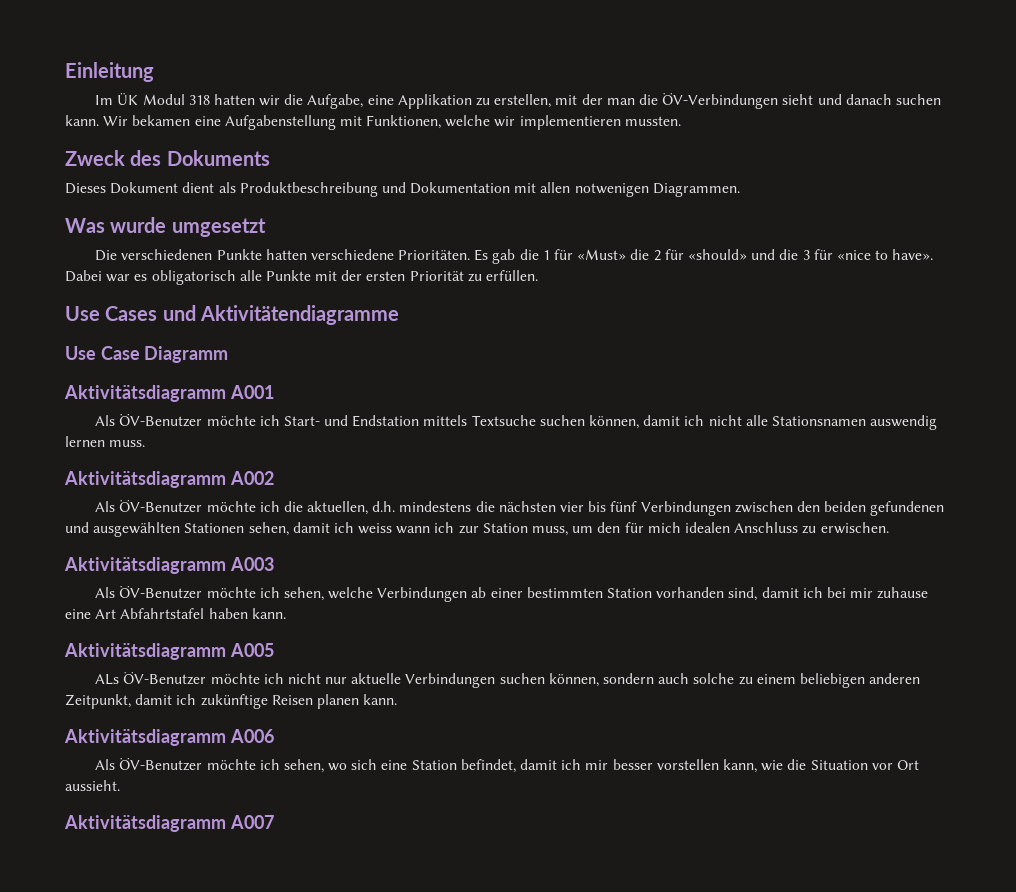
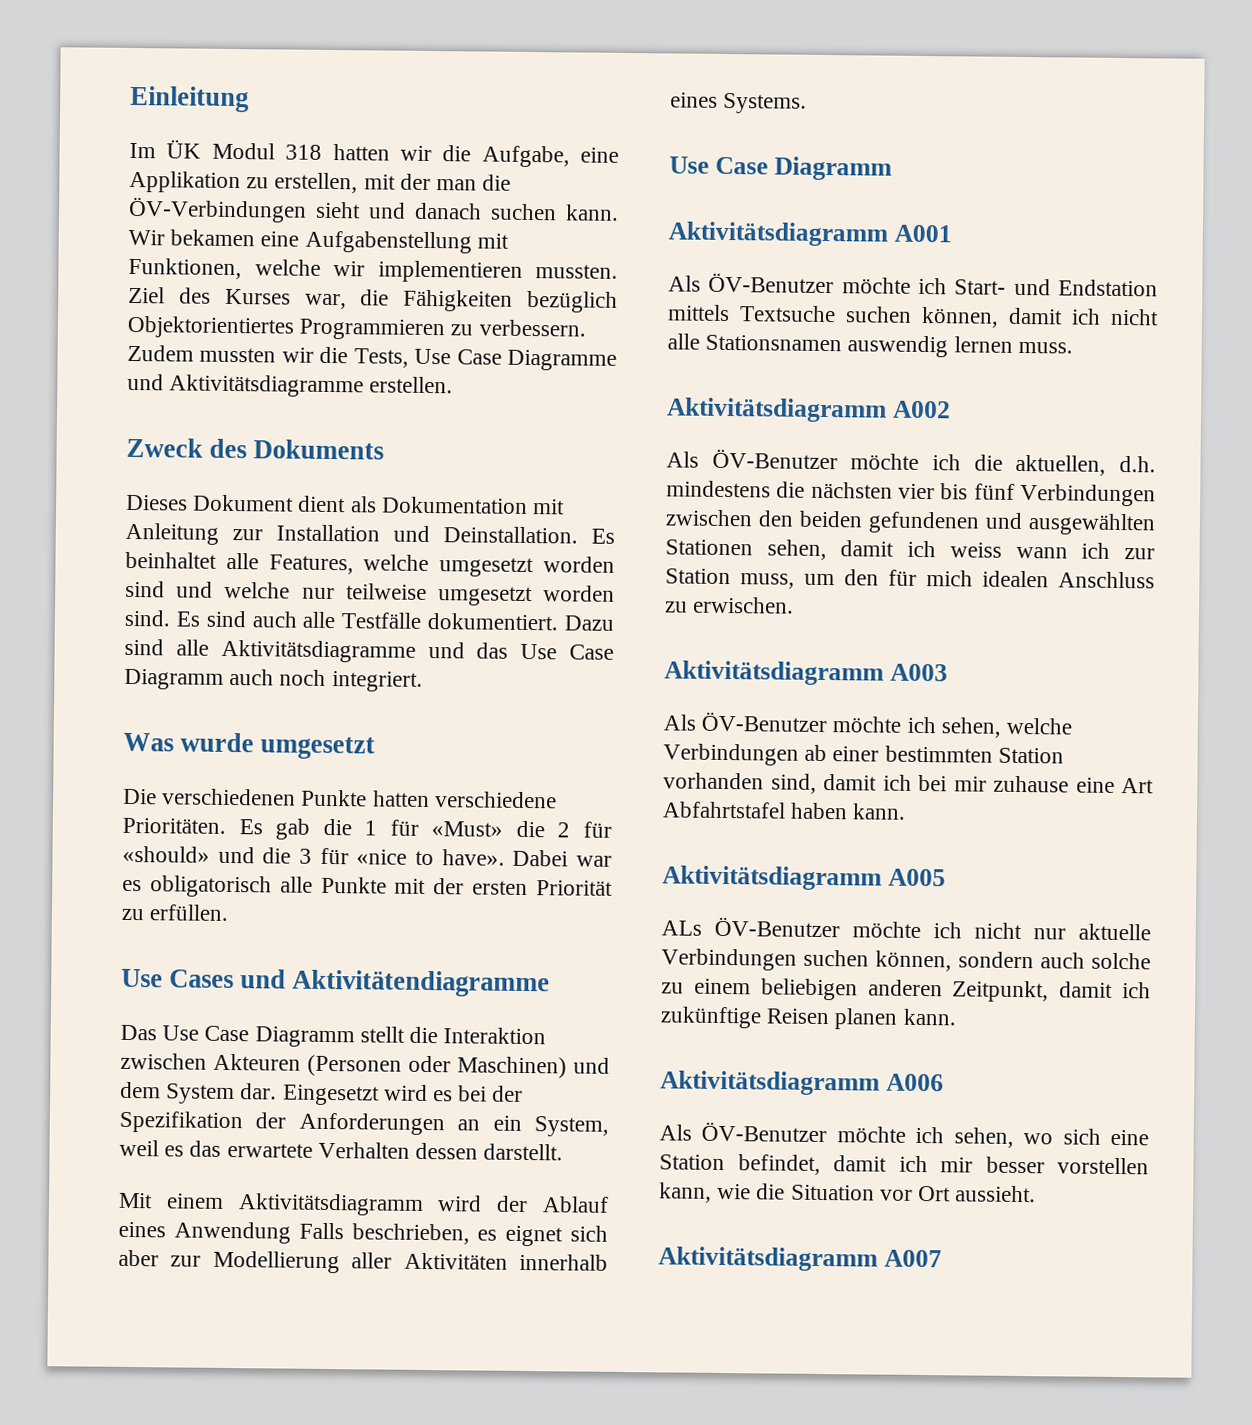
+ Ziel des Kurses war, die Fähigkeiten bezüglich Objektorientiertes Programmieren zu verbessern. Zudem mussten wir die Tests, Use Case Diagramme und Aktivitätsdiagramme erstellen.
- Dieses Dokument dient als Produktbeschreibung und Dokumentation mit allen notwenigen Diagrammen.
+ Dieses Dokument dient als Dokumentation mit Anleitung zur Installation und Deinstallation. Es beinhaltet alle Features, welche umgesetzt worden sind und welche nur teilweise umgesetzt worden sind. Es sind auch alle Testfälle dokumentiert. Dazu sind alle Aktivitätsdiagramme und das Use Case Diagramm auch noch integriert.
+ Das Use Case Diagramm stellt die Interaktion zwischen Akteuren (Personen oder Maschinen) und dem System dar. Eingesetzt wird es bei der Spezifikation der Anforderungen an ein System, weil es das erwartete Verhalten dessen darstellt.
+ Mit einem Aktivitätsdiagramm wird der Ablauf eines Anwendung Falls beschrieben, es eignet sich aber zur Modellierung aller Aktivitäten innerhalb eines Systems.

